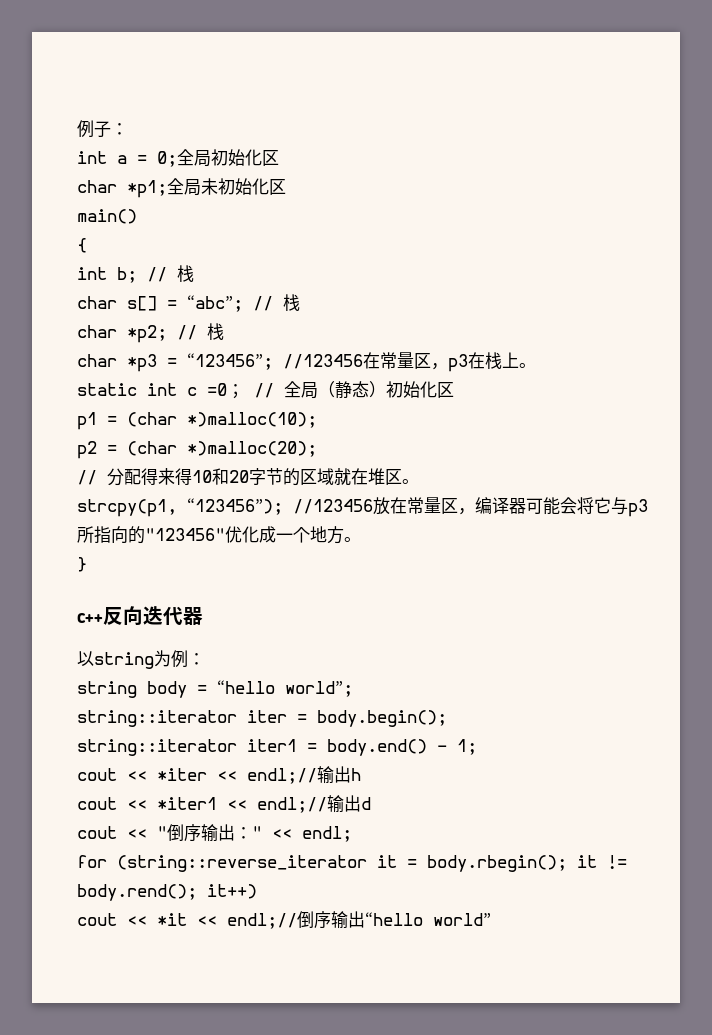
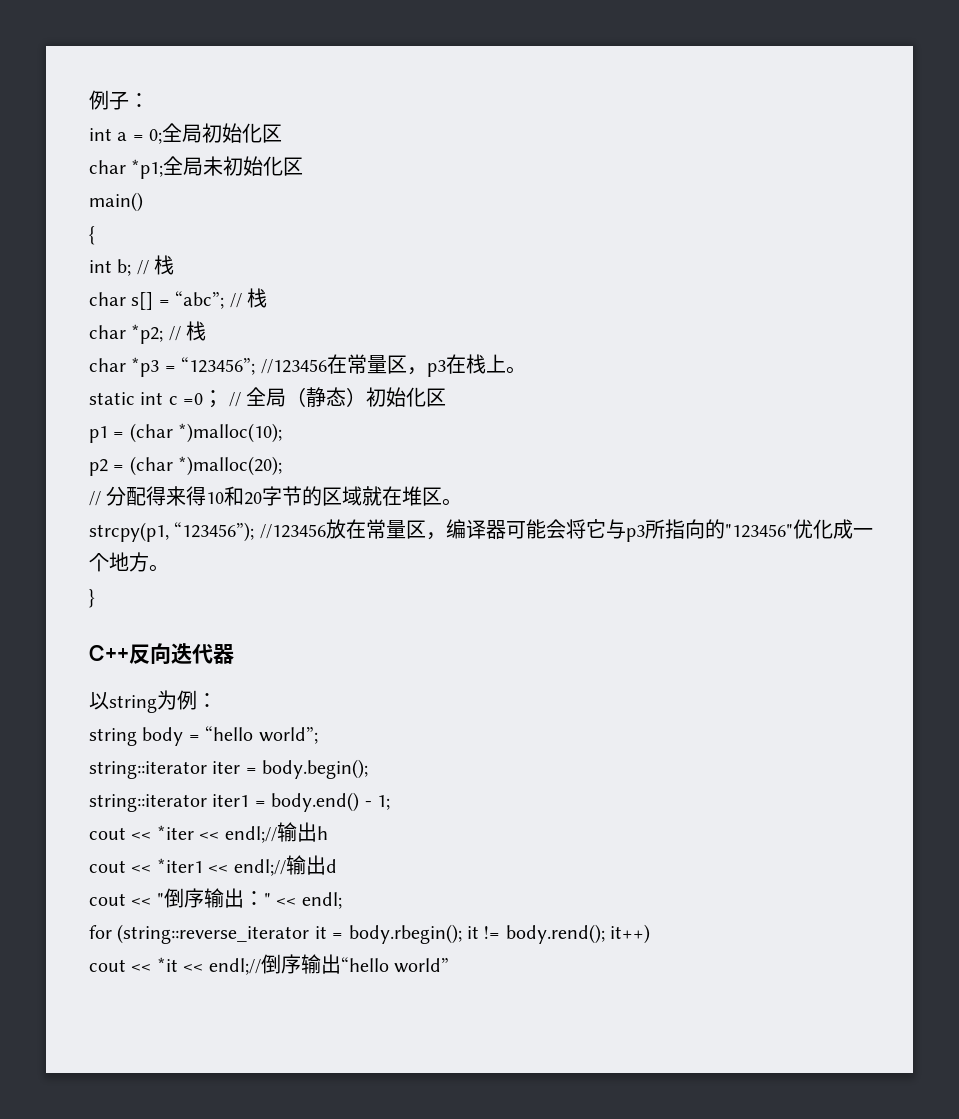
- c++反向迭代器
+ C++反向迭代器

